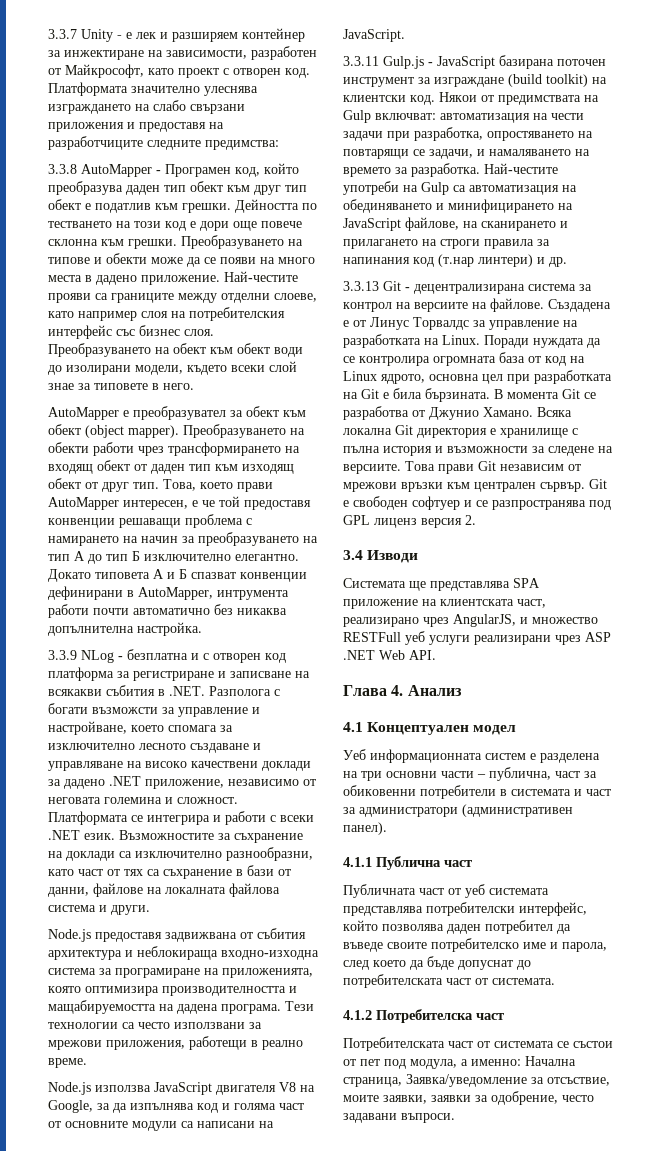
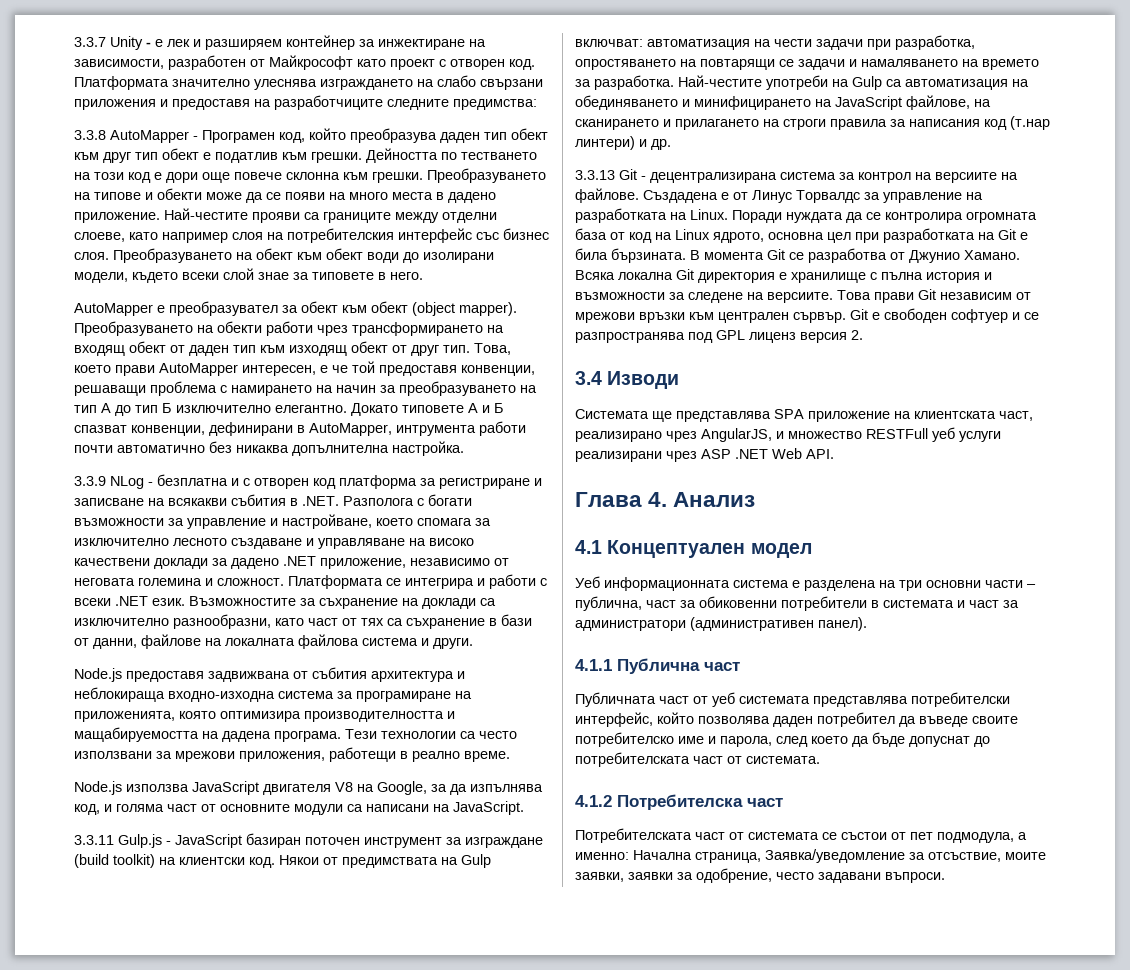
- 3.3.7 Unity - е лек и разширяем контейнер за инжектиране на зависимости, разработен от Майкрософт, като проект с отворен код.
+ 3.3.7 Unity - е лек и разширяем контейнер за инжектиране на зависимости, разработен от Майкрософт като проект с отворен код.
- Това, което прави AutoMapper интересен, е че той предоставя конвенции решаващи проблeма с намирането на начин за преобразуването на тип А до тип Б изключително елегантно.
+ Това, което прави AutoMapper интересен, е че той предоставя конвенции, решаващи проблeма с намирането на начин за преобразуването на тип А до тип Б изключително елегантно.
- Докато типовета А и Б спазват конвенции дефинирани в AutoMapper, интрумента работи почти автоматично без никаква допълнителна настройка.
+ Докато типовете А и Б спазват конвенции, дефинирани в AutoMapper, интрумента работи почти автоматично без никаква допълнителна настройка.
- 3.3.9 NLog - безплатна и с отворен код платформа за регистриране и записване на всякакви събития в .NET. Разполога с богати възможсти за управление и настройване, което спомага за изключително лесното създаване и управляване на високо качествени доклади за дадено .NET приложение, независимо от неговата големина и сложност.
+ 3.3.9 NLog - безплатна и с отворен код платформа за регистриране и записване на всякакви събития в .NET. Разполога с богати възможности за управление и настройване, което спомага за изключително лесното създаване и управляване на високо качествени доклади за дадено .NET приложение, независимо от неговата големина и сложност.
- Node.js използва JavaScript двигателя V8 на Google, за да изпълнява код и голяма част от основните модули са написани на JavaScript.
+ Node.js използва JavaScript двигателя V8 на Google, за да изпълнява код, и голяма част от основните модули са написани на JavaScript.
- 3.3.11 Gulp.js - JavaScript базирана поточен инструмент за изграждане (build toolkit) на клиентски код.
+ 3.3.11 Gulp.js - JavaScript базиран поточен инструмент за изграждане (build toolkit) на клиентски код.
- Някои от предимствата на Gulp включват: автоматизация на чести задачи при разработка, опростяването на повтарящи се задачи, и намаляването на времето за разработка.
+ Някои от предимствата на Gulp включват: автоматизация на чести задачи при разработка, опростяването на повтарящи се задачи и намаляването на времето за разработка.
- Най-честите употреби на Gulp са автоматизация на обединяването и минифицирането на JavaScript файлове, на сканирането и прилагането на строги правила за напинания код (т.нар линтери) и др.
+ Най-честите употреби на Gulp са автоматизация на обединяването и минифицирането на JavaScript файлове, на сканирането и прилагането на строги правила за написания код (т.нар линтери) и др.
- Уеб информационната систем е разделена на три основни части – публична, част за обиковенни потребители в системата и част за администратори (административен панел).
+ Уеб информационната система е разделена на три основни части – публична, част за обиковенни потребители в системата и част за администратори (административен панел).
- Потребителската част от системата се състои от пет под модула, а именно: Начална страница, Заявка/уведомление за отсъствие, моите заявки, заявки за одобрение, често задавани въпроси.
+ Потребителската част от системата се състои от пет подмодула, а именно: Начална страница, Заявка/уведомление за отсъствие, моите заявки, заявки за одобрение, често задавани въпроси.

